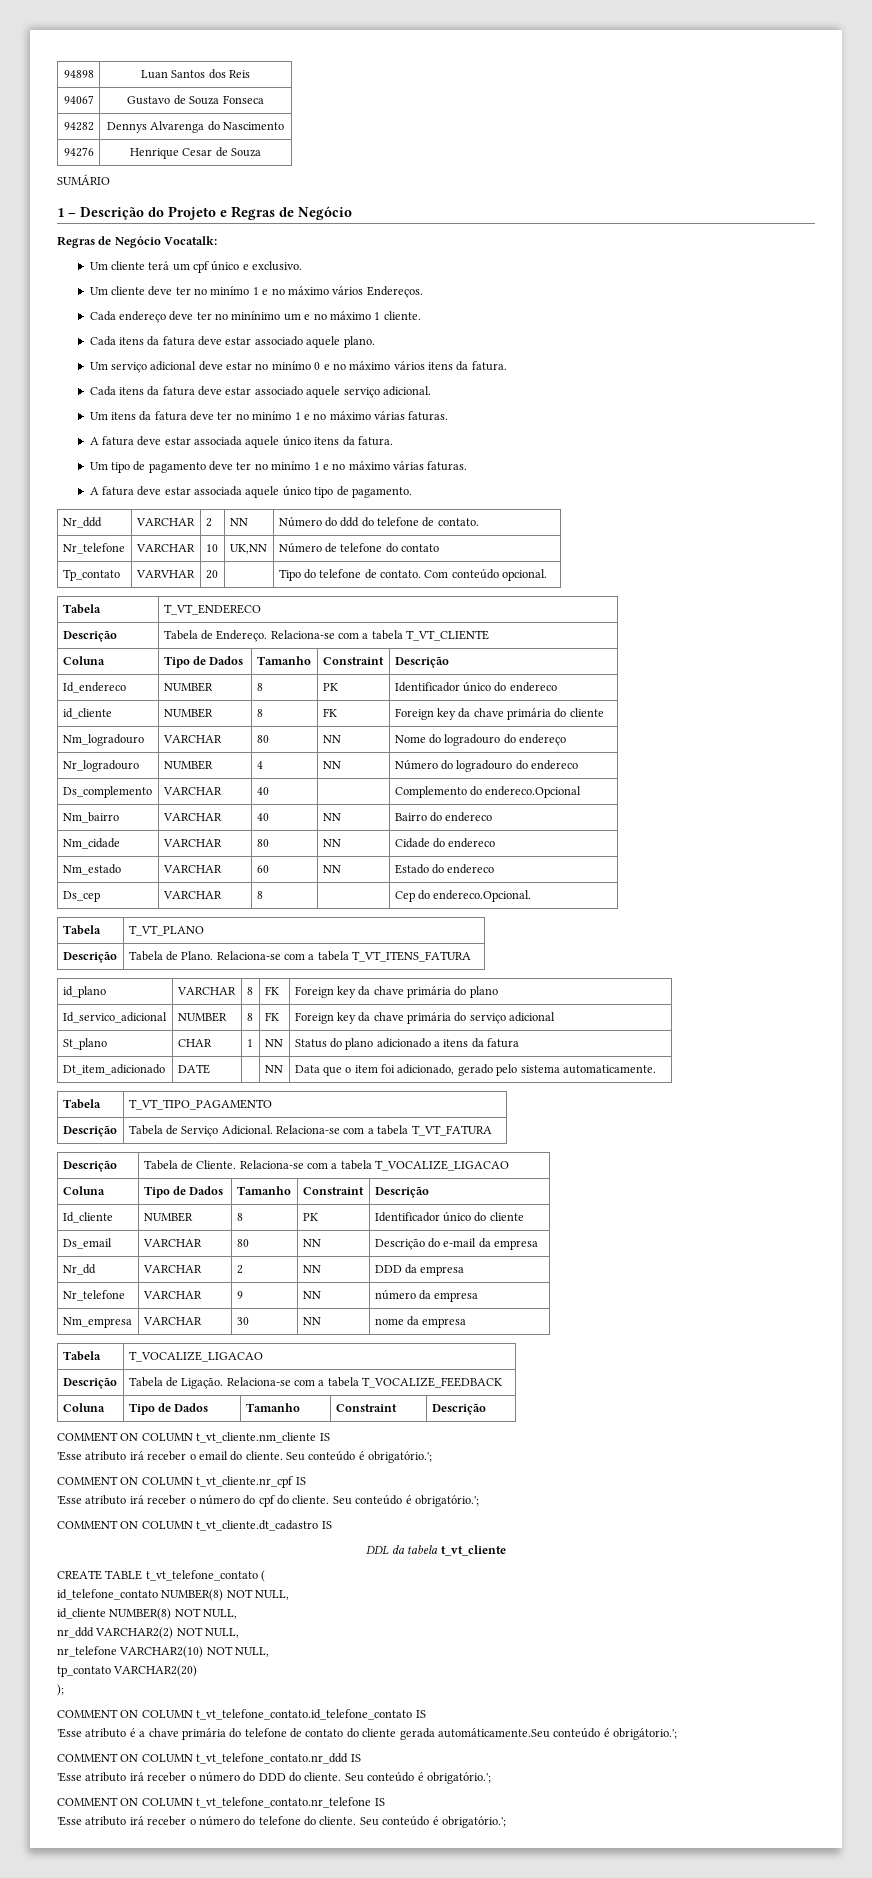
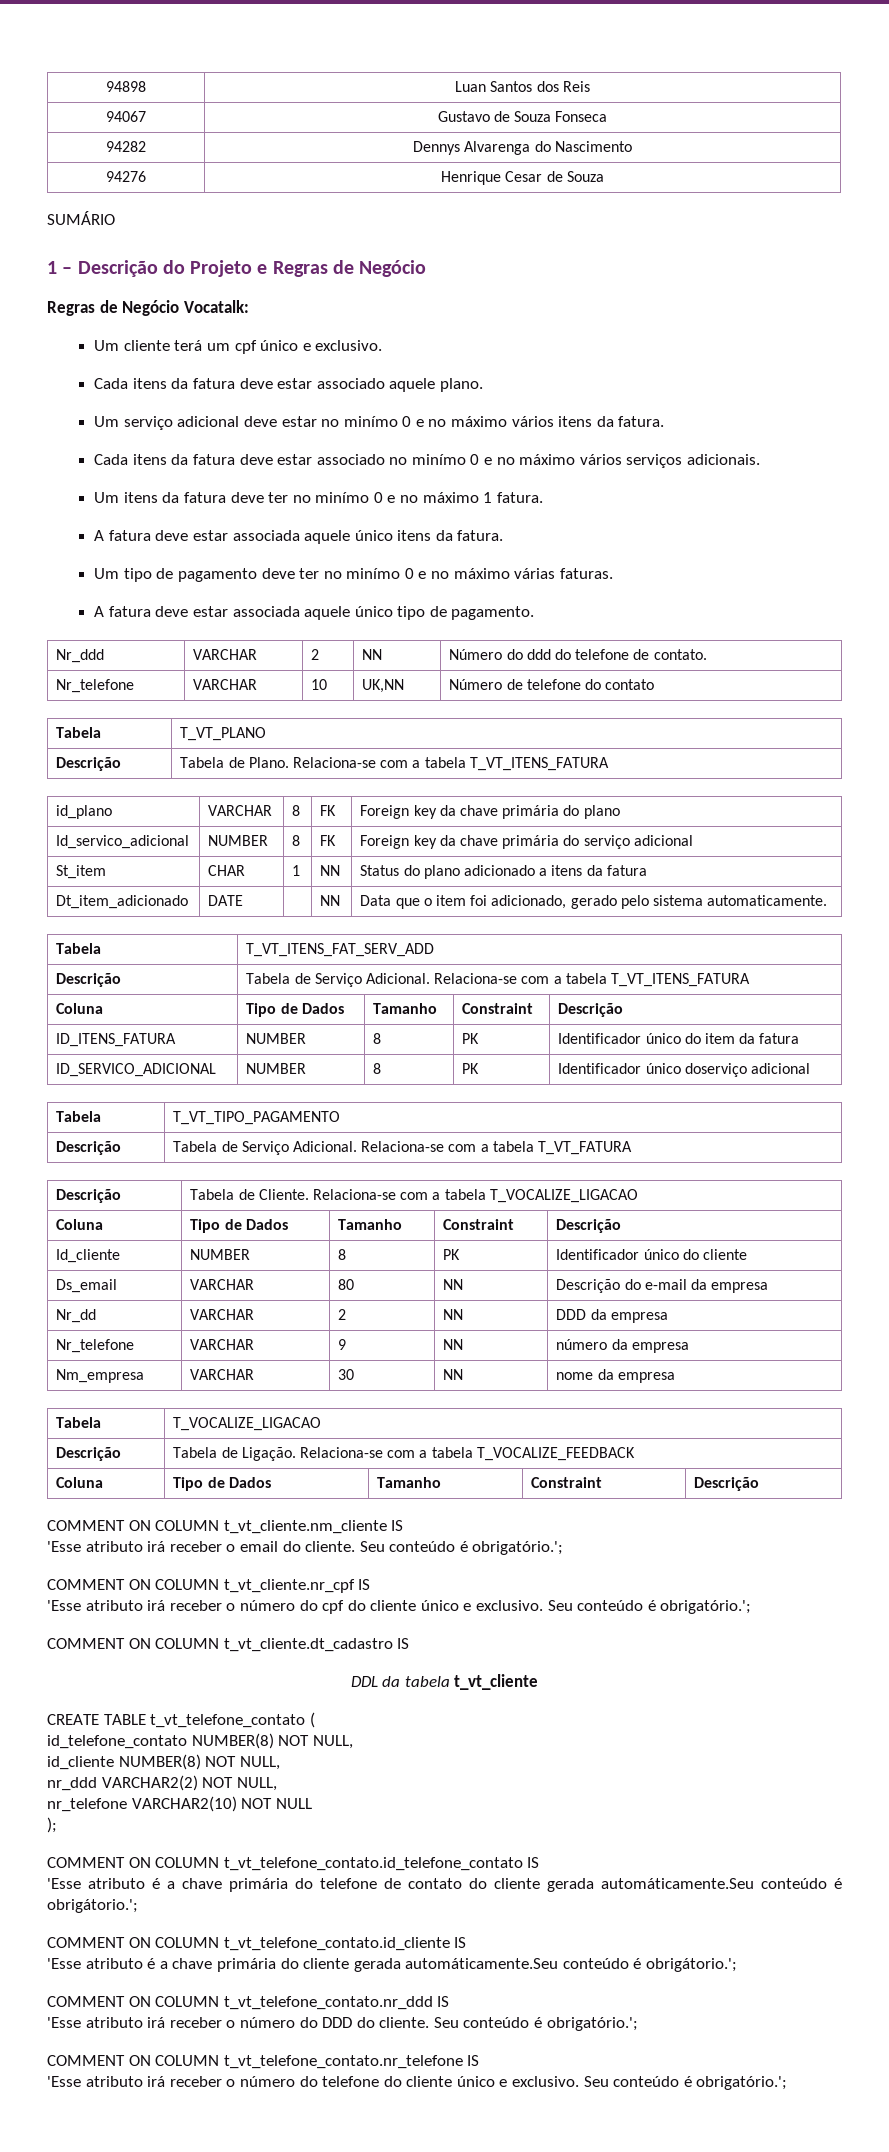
- Um cliente deve ter no minímo 1 e no máximo vários Endereços.
- Cada endereço deve ter no minínimo um e no máximo 1 cliente.
- Cada itens da fatura deve estar associado aquele serviço adicional.
+ Cada itens da fatura deve estar associado no minímo 0 e no máximo vários serviços adicionais.
- Um itens da fatura deve ter no minímo 1 e no máximo várias faturas.
+ Um itens da fatura deve ter no minímo 0 e no máximo 1 fatura.
- Um tipo de pagamento deve ter no minímo 1 e no máximo várias faturas.
+ Um tipo de pagamento deve ter no minímo 0 e no máximo várias faturas.
- Tp_contato | VARVHAR | 20 | | Tipo do telefone de contato. Com conteúdo opcional.
- Tabela | T_VT_ENDERECO
- Descrição | Tabela de Endereço. Relaciona-se com a tabela T_VT_CLIENTE
- Coluna | Tipo de Dados | Tamanho | Constraint | Descrição
- Id_endereco | NUMBER | 8 | PK | Identificador único do endereco
- id_cliente | NUMBER | 8 | FK | Foreign key da chave primária do cliente
- Nm_logradouro | VARCHAR | 80 | NN | Nome do logradouro do endereço
- Nr_logradouro | NUMBER | 4 | NN | Número do logradouro do endereco
- Ds_complemento | VARCHAR | 40 | | Complemento do endereco.Opcional
- Nm_bairro | VARCHAR | 40 | NN | Bairro do endereco
- Nm_cidade | VARCHAR | 80 | NN | Cidade do endereco
- Nm_estado | VARCHAR | 60 | NN | Estado do endereco
- Ds_cep | VARCHAR | 8 | | Cep do endereco.Opcional.
- St_plano | CHAR | 1 | NN | Status do plano adicionado a itens da fatura
+ St_item | CHAR | 1 | NN | Status do plano adicionado a itens da fatura
+ Tabela | T_VT_ITENS_FAT_SERV_ADD
+ Descrição | Tabela de Serviço Adicional. Relaciona-se com a tabela T_VT_ITENS_FATURA
+ Coluna | Tipo de Dados | Tamanho | Constraint | Descrição
+ ID_ITENS_FATURA | NUMBER | 8 | PK | Identificador único do item da fatura
+ ID_SERVICO_ADICIONAL | NUMBER | 8 | PK | Identificador único doserviço adicional
- 'Esse atributo irá receber o número do cpf do cliente.
+ 'Esse atributo irá receber o número do cpf do cliente único e exclusivo.
- nr_telefone VARCHAR2(10) NOT NULL,
- tp_contato VARCHAR2(20)
+ nr_telefone VARCHAR2(10) NOT NULL
+ COMMENT ON COLUMN t_vt_telefone_contato.id_cliente IS
+ 'Esse atributo é a chave primária do cliente gerada automáticamente.Seu conteúdo é obrigátorio.';
- 'Esse atributo irá receber o número do telefone do cliente.
+ 'Esse atributo irá receber o número do telefone do cliente único e exclusivo.

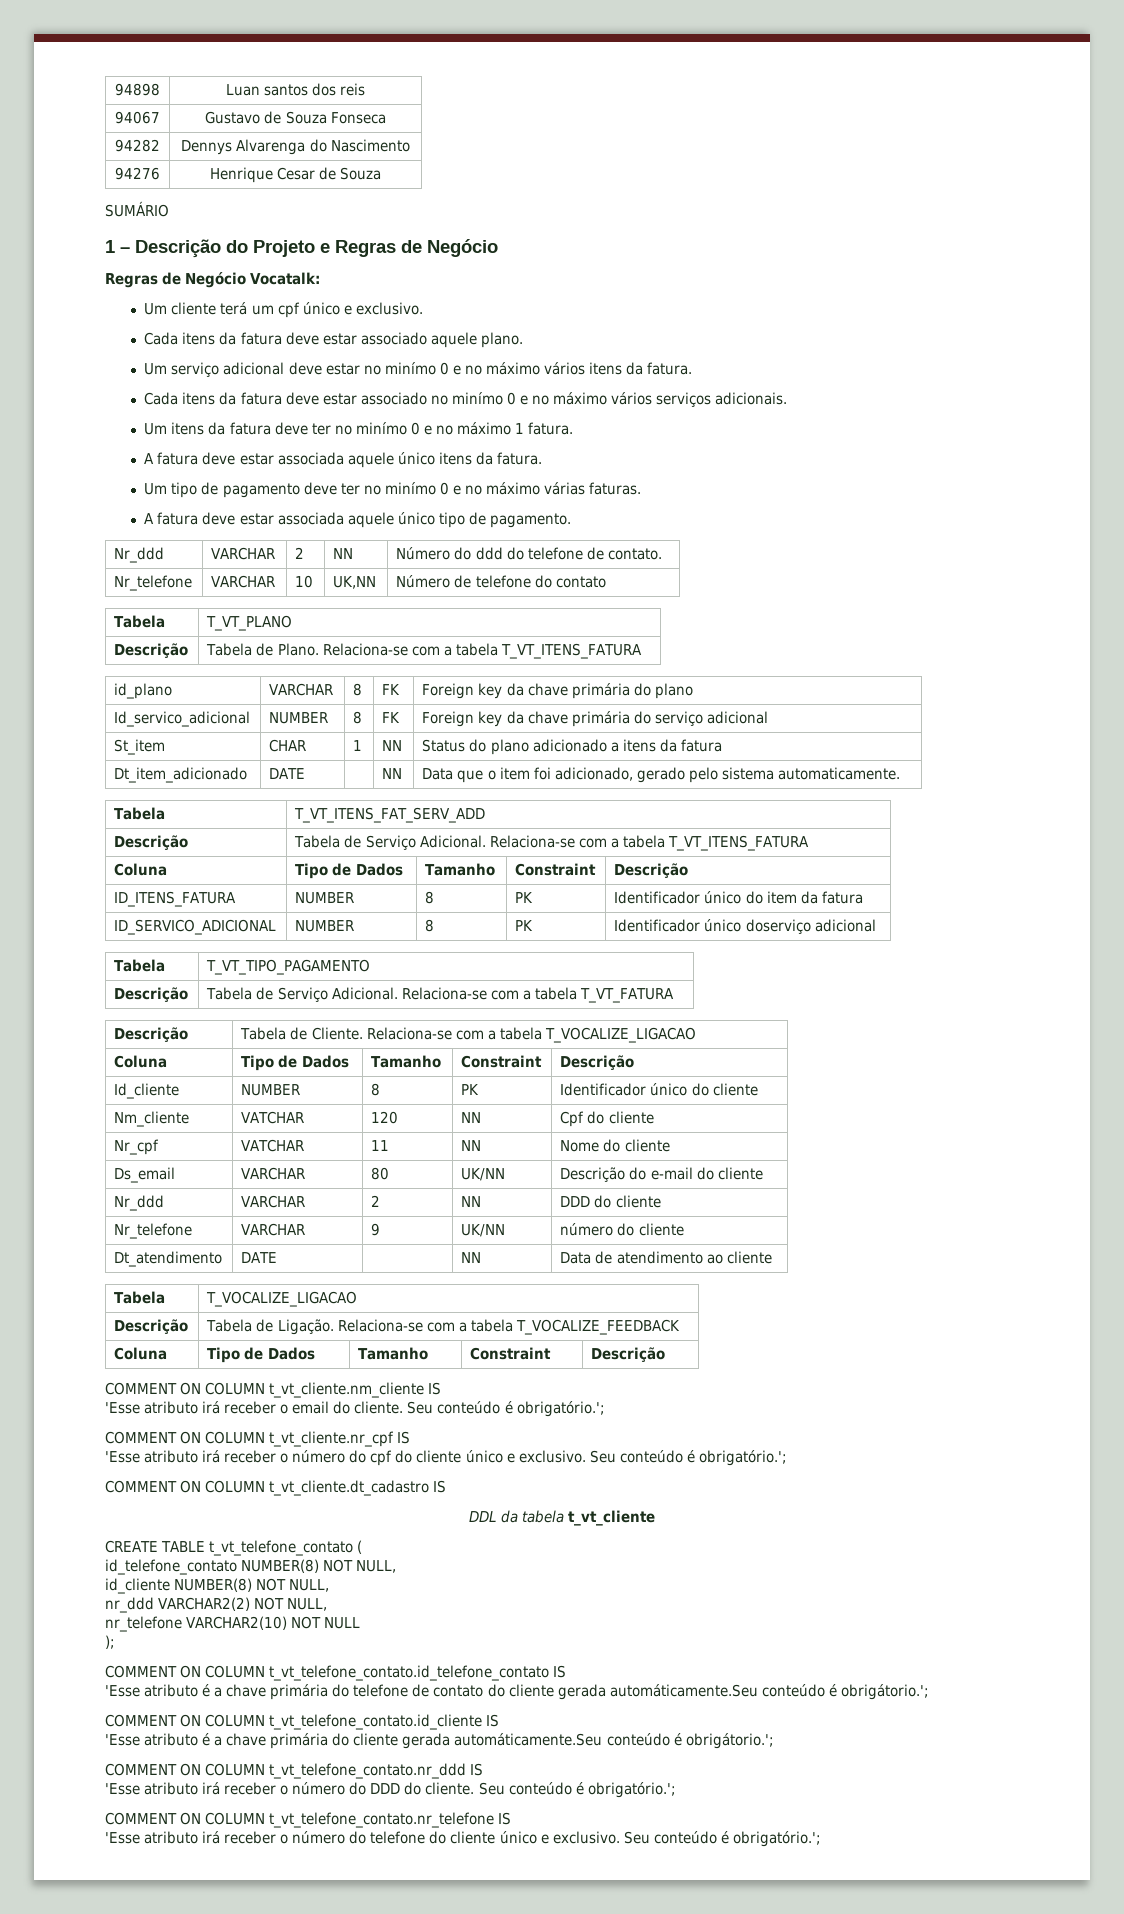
- 94898 | Luan Santos dos Reis
+ 94898 | Luan santos dos reis
+ Nm_cliente | VATCHAR | 120 | NN | Cpf do cliente
+ Nr_cpf | VATCHAR | 11 | NN | Nome do cliente
- Ds_email | VARCHAR | 80 | NN | Descrição do e-mail da empresa
- Nr_dd | VARCHAR | 2 | NN | DDD da empresa
+ Ds_email | VARCHAR | 80 | UK/NN | Descrição do e-mail do cliente
+ Nr_ddd | VARCHAR | 2 | NN | DDD do cliente
- Nr_telefone | VARCHAR | 9 | NN | número da empresa
- Nm_empresa | VARCHAR | 30 | NN | nome da empresa
+ Nr_telefone | VARCHAR | 9 | UK/NN | número do cliente
+ Dt_atendimento | DATE | | NN | Data de atendimento ao cliente

